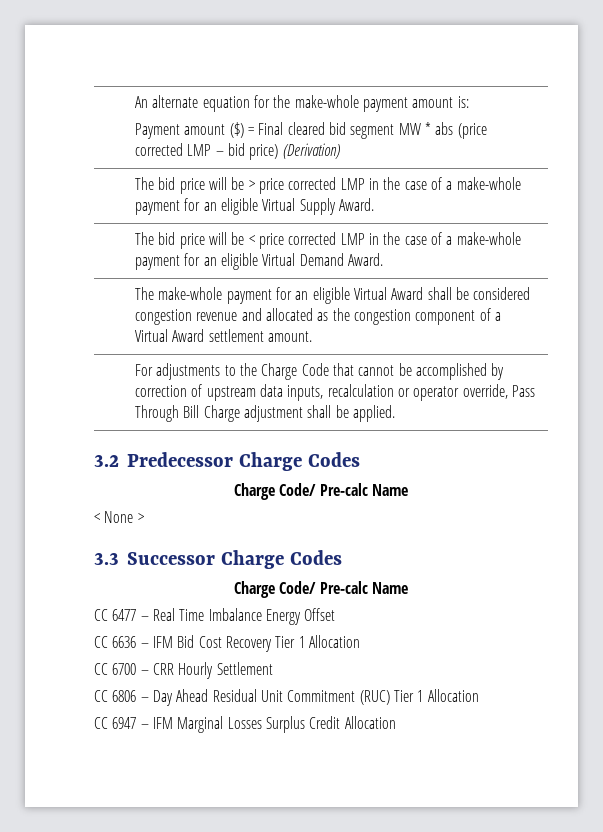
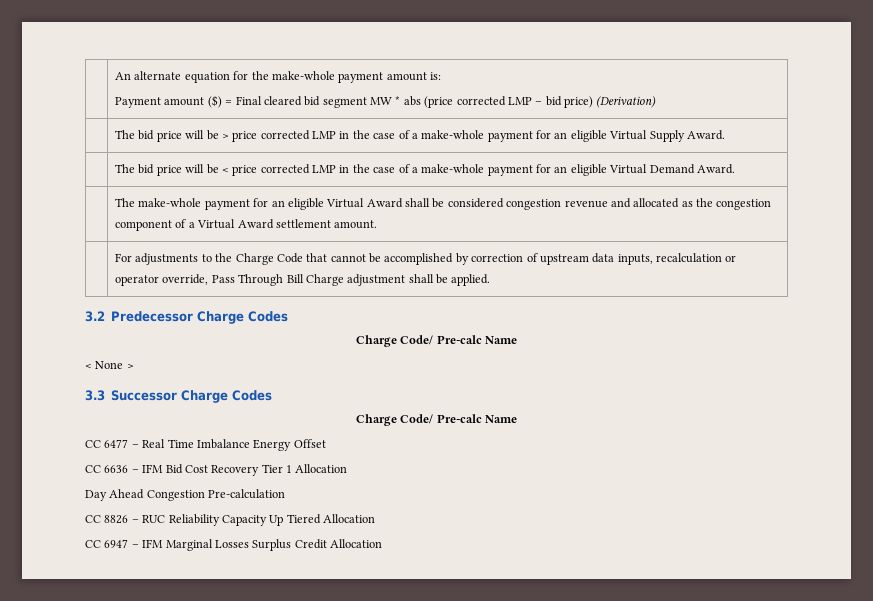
- CC 6700 – CRR Hourly Settlement
- CC 6806 – Day Ahead Residual Unit Commitment (RUC) Tier 1 Allocation
+ Day Ahead Congestion Pre-calculation
+ CC 8826 – RUC Reliability Capacity Up Tiered Allocation

